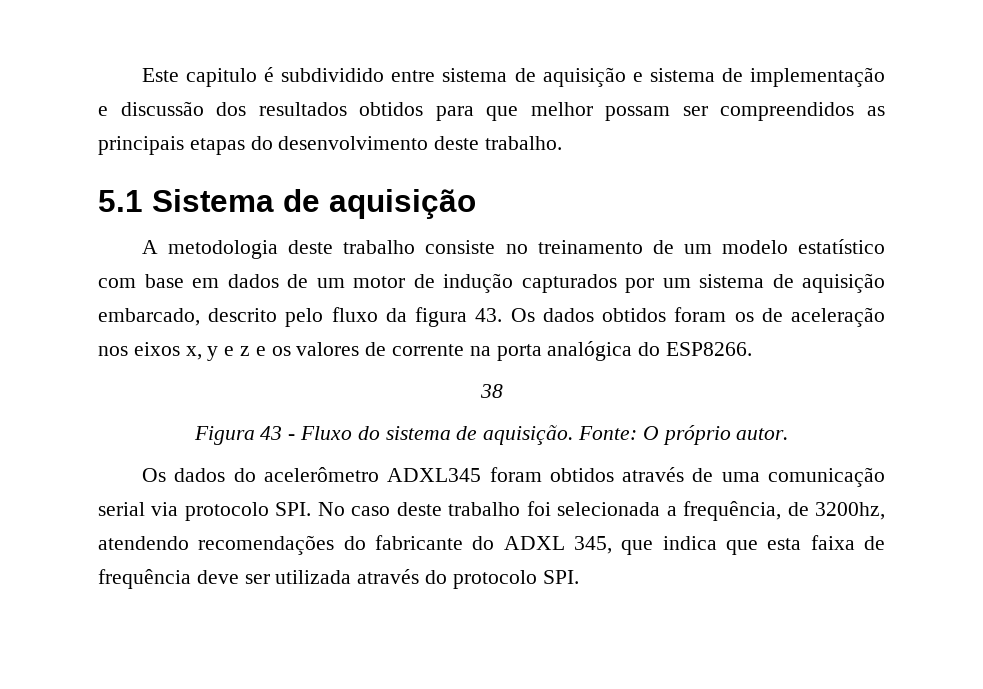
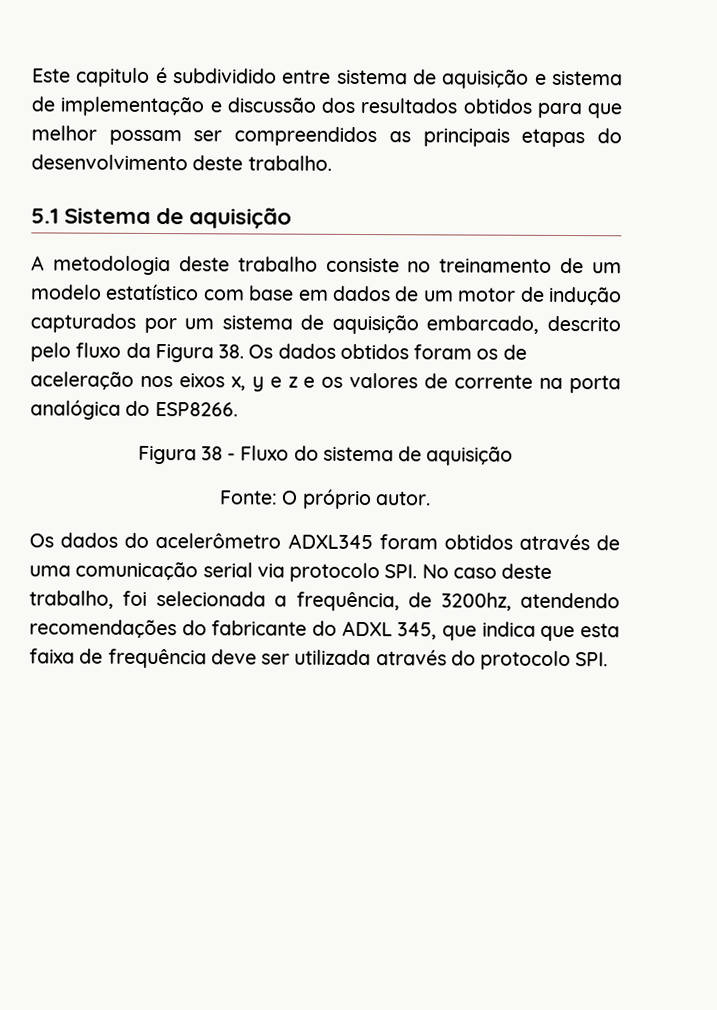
- A metodologia deste trabalho consiste no treinamento de um modelo estatístico com base em dados de um motor de indução capturados por um sistema de aquisição embarcado, descrito pelo fluxo da figura 43. Os dados obtidos foram os de aceleração nos eixos x, y e z e os valores de corrente na porta analógica do ESP8266.
+ A metodologia deste trabalho consiste no treinamento de um modelo estatístico com base em dados de um motor de indução capturados por um sistema de aquisição embarcado, descrito pelo fluxo da Figura 38. Os dados obtidos foram os de aceleração nos eixos x, y e z e os valores de corrente na porta analógica do ESP8266.
- 38
- Figura 43 - Fluxo do sistema de aquisição. Fonte: O próprio autor.
+ Figura 38 - Fluxo do sistema de aquisição
+ Fonte: O próprio autor.
- Os dados do acelerômetro ADXL345 foram obtidos através de uma comunicação serial via protocolo SPI. No caso deste trabalho foi selecionada a frequência, de 3200hz, atendendo recomendações do fabricante do ADXL 345, que indica que esta faixa de frequência deve ser utilizada através do protocolo SPI.
+ Os dados do acelerômetro ADXL345 foram obtidos através de uma comunicação serial via protocolo SPI. No caso deste trabalho, foi selecionada a frequência, de 3200hz, atendendo recomendações do fabricante do ADXL 345, que indica que esta faixa de frequência deve ser utilizada através do protocolo SPI.

